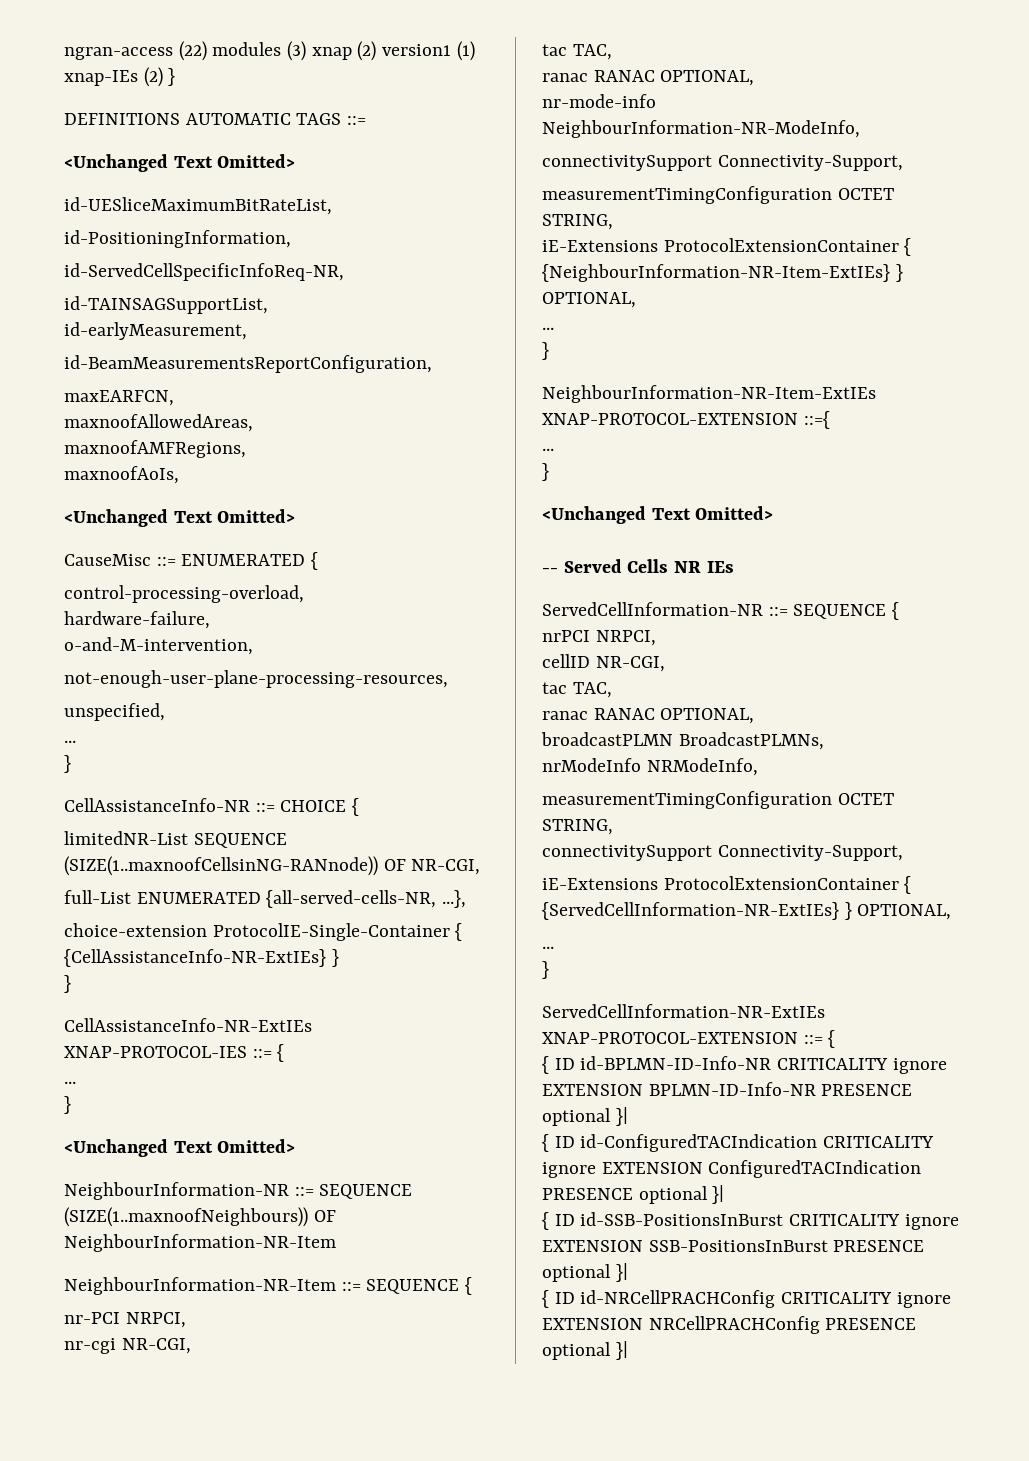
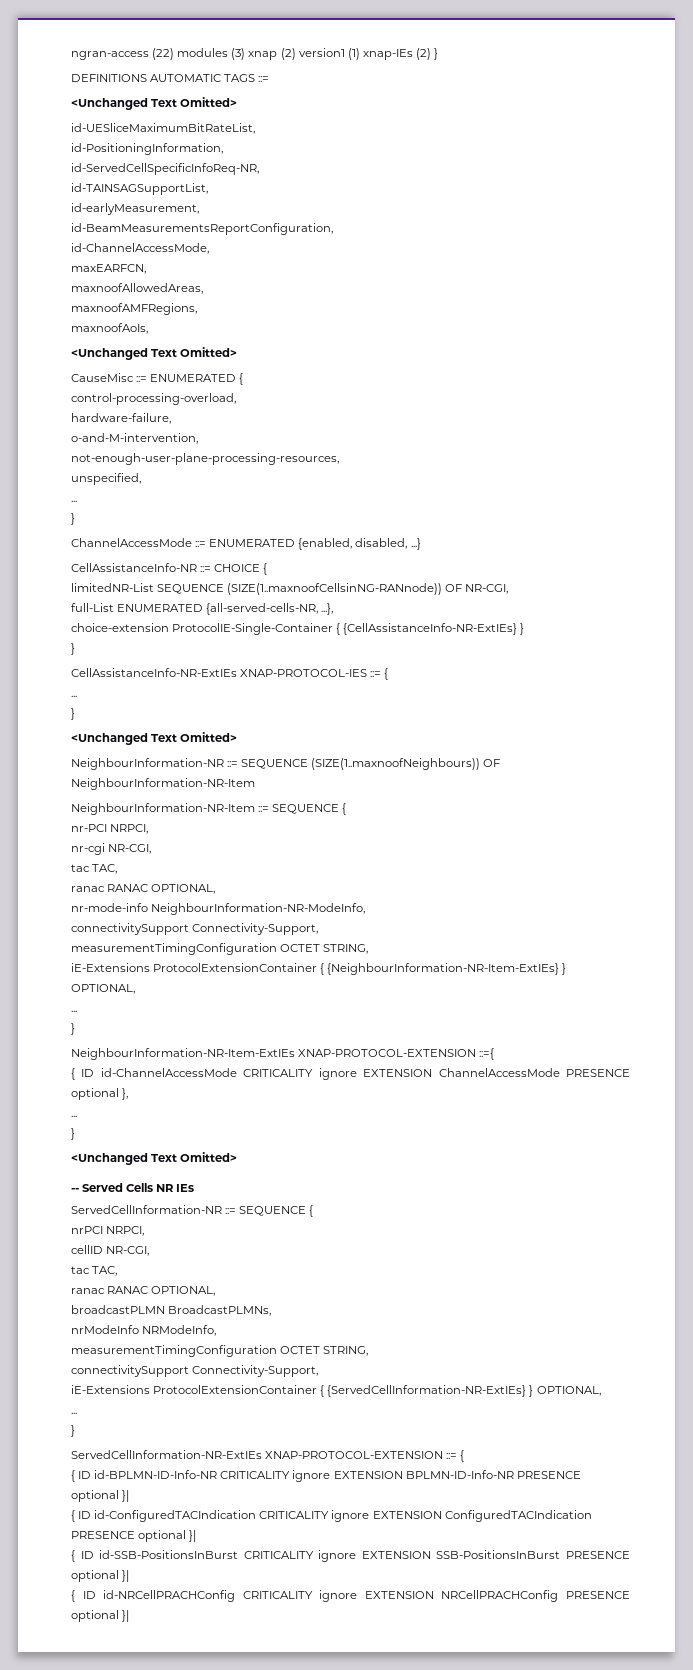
+ id-ChannelAccessMode,
+ ChannelAccessMode ::= ENUMERATED {enabled, disabled, ...}
+ { ID id-ChannelAccessMode CRITICALITY ignore EXTENSION ChannelAccessMode PRESENCE optional },

